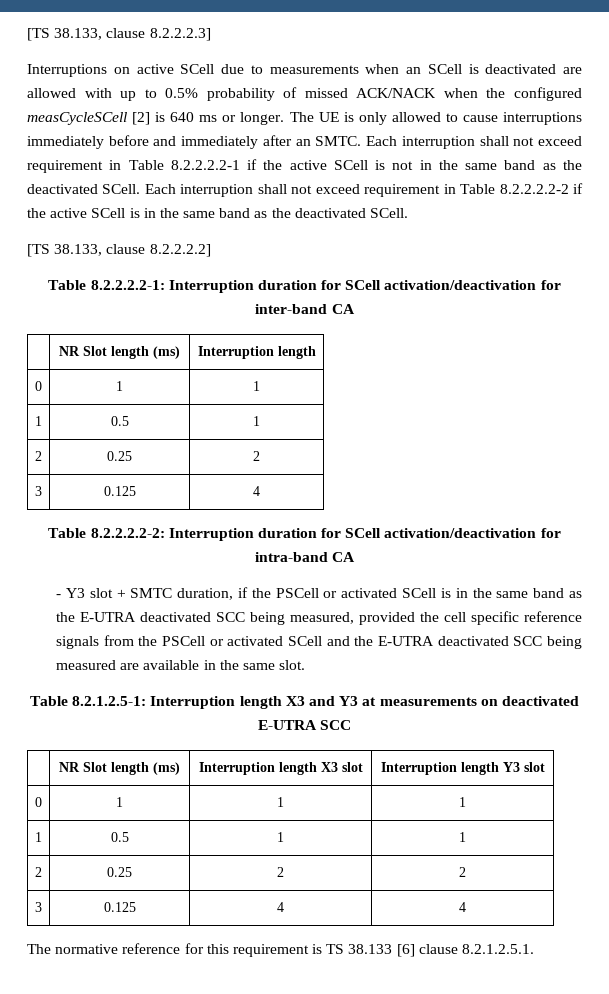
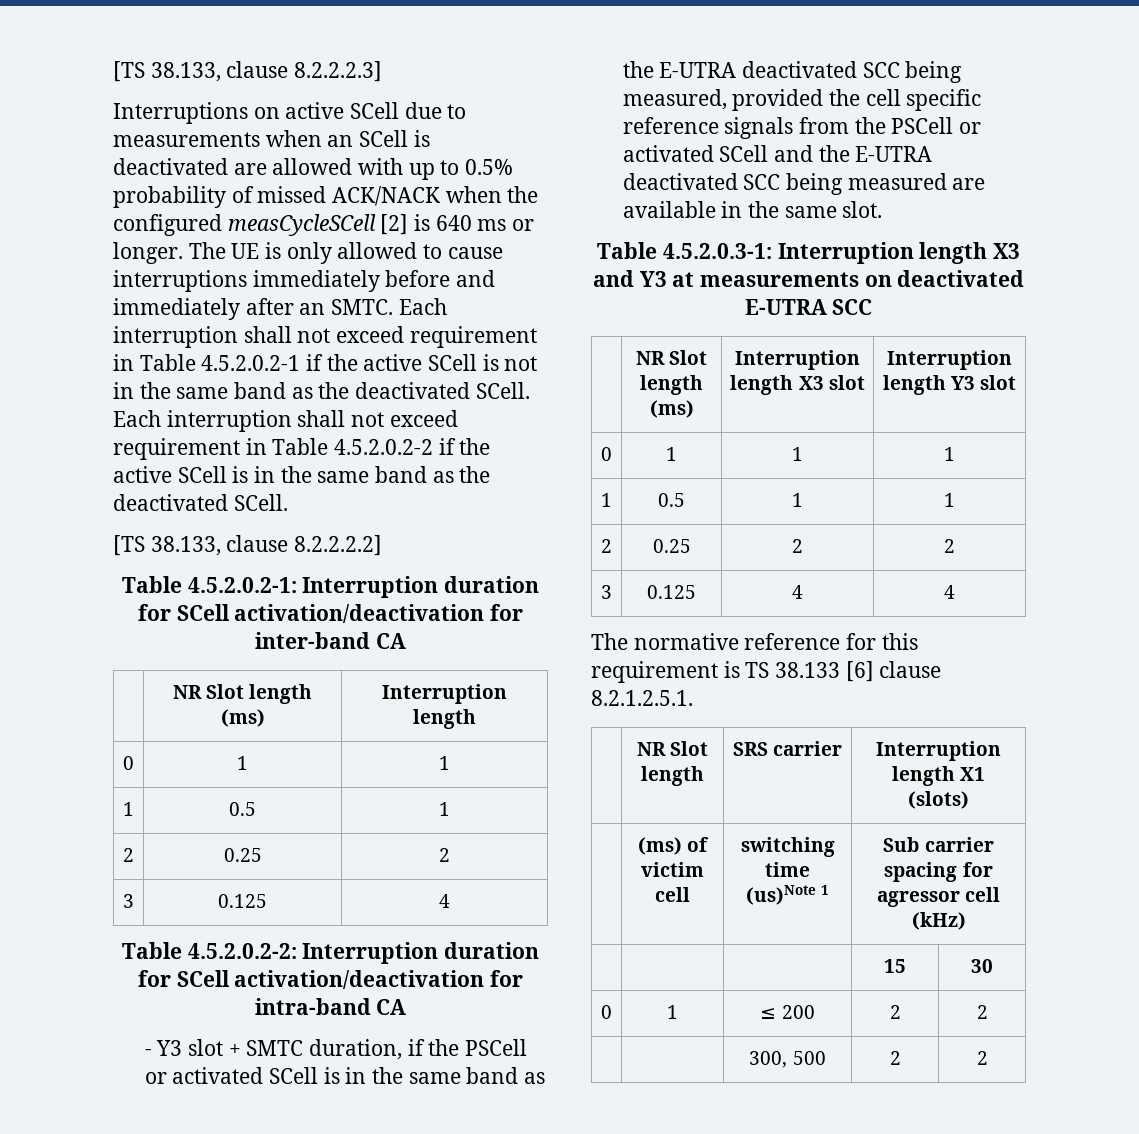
- Each interruption shall not exceed requirement in Table 8.2.2.2.2-1 if the active SCell is not in the same band as the deactivated SCell.
+ Each interruption shall not exceed requirement in Table 4.5.2.0.2-1 if the active SCell is not in the same band as the deactivated SCell.
- Each interruption shall not exceed requirement in Table 8.2.2.2.2-2 if the active SCell is in the same band as the deactivated SCell.
+ Each interruption shall not exceed requirement in Table 4.5.2.0.2-2 if the active SCell is in the same band as the deactivated SCell.
- Table 8.2.2.2.2-1: Interruption duration for SCell activation/deactivation for inter-band CA
+ Table 4.5.2.0.2-1: Interruption duration for SCell activation/deactivation for inter-band CA
- Table 8.2.2.2.2-2: Interruption duration for SCell activation/deactivation for intra-band CA
+ Table 4.5.2.0.2-2: Interruption duration for SCell activation/deactivation for intra-band CA
- Table 8.2.1.2.5-1: Interruption length X3 and Y3 at measurements on deactivated E-UTRA SCC
+ Table 4.5.2.0.3-1: Interruption length X3 and Y3 at measurements on deactivated E-UTRA SCC
+ | NR Slot length | SRS carrier | Interruption length X1 (slots)
+ | (ms) of victim cell | switching time (us)Note 1 | Sub carrier spacing for agressor cell (kHz)
+ | | | 15 | 30
+ 0 | 1 | ≤ 200 | 2 | 2
+ | | 300, 500 | 2 | 2

